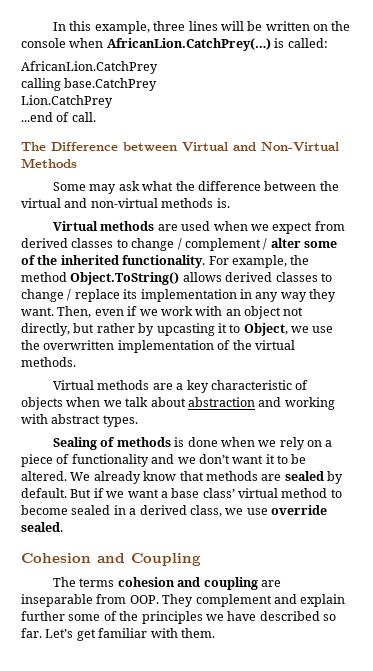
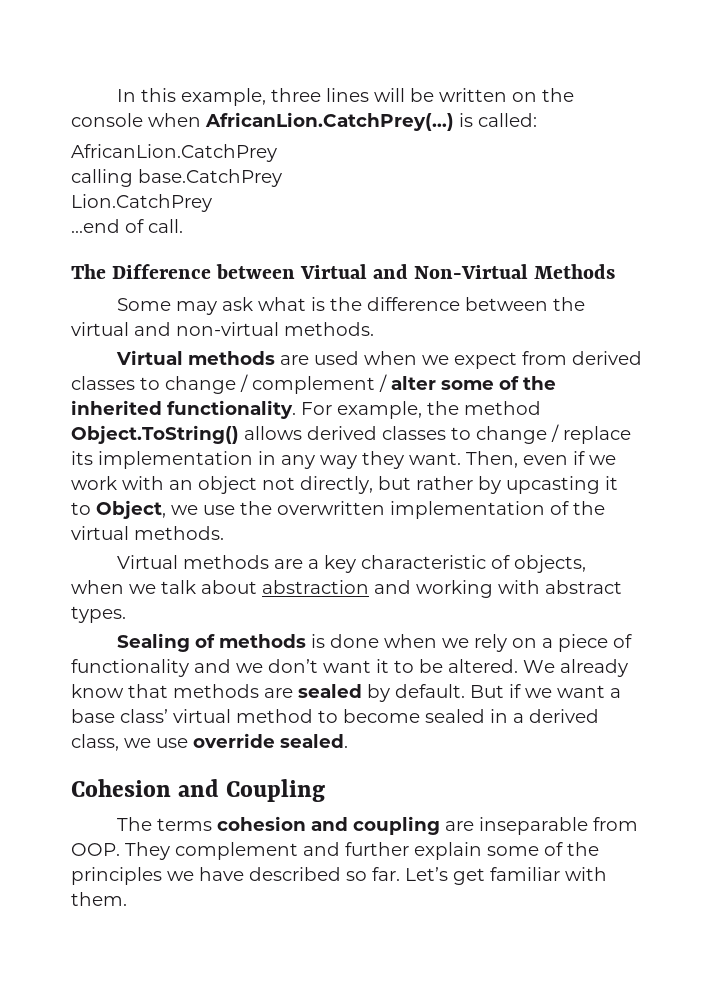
- Some may ask what the difference between the virtual and non-virtual methods is.
+ Some may ask what is the difference between the virtual and non-virtual methods.
- Virtual methods are a key characteristic of objects when we talk about abstraction and working with abstract types.
+ Virtual methods are a key characteristic of objects, when we talk about abstraction and working with abstract types.
- The terms cohesion and coupling are inseparable from OOP. They complement and explain further some of the principles we have described so far.
+ The terms cohesion and coupling are inseparable from OOP. They complement and further explain some of the principles we have described so far.

